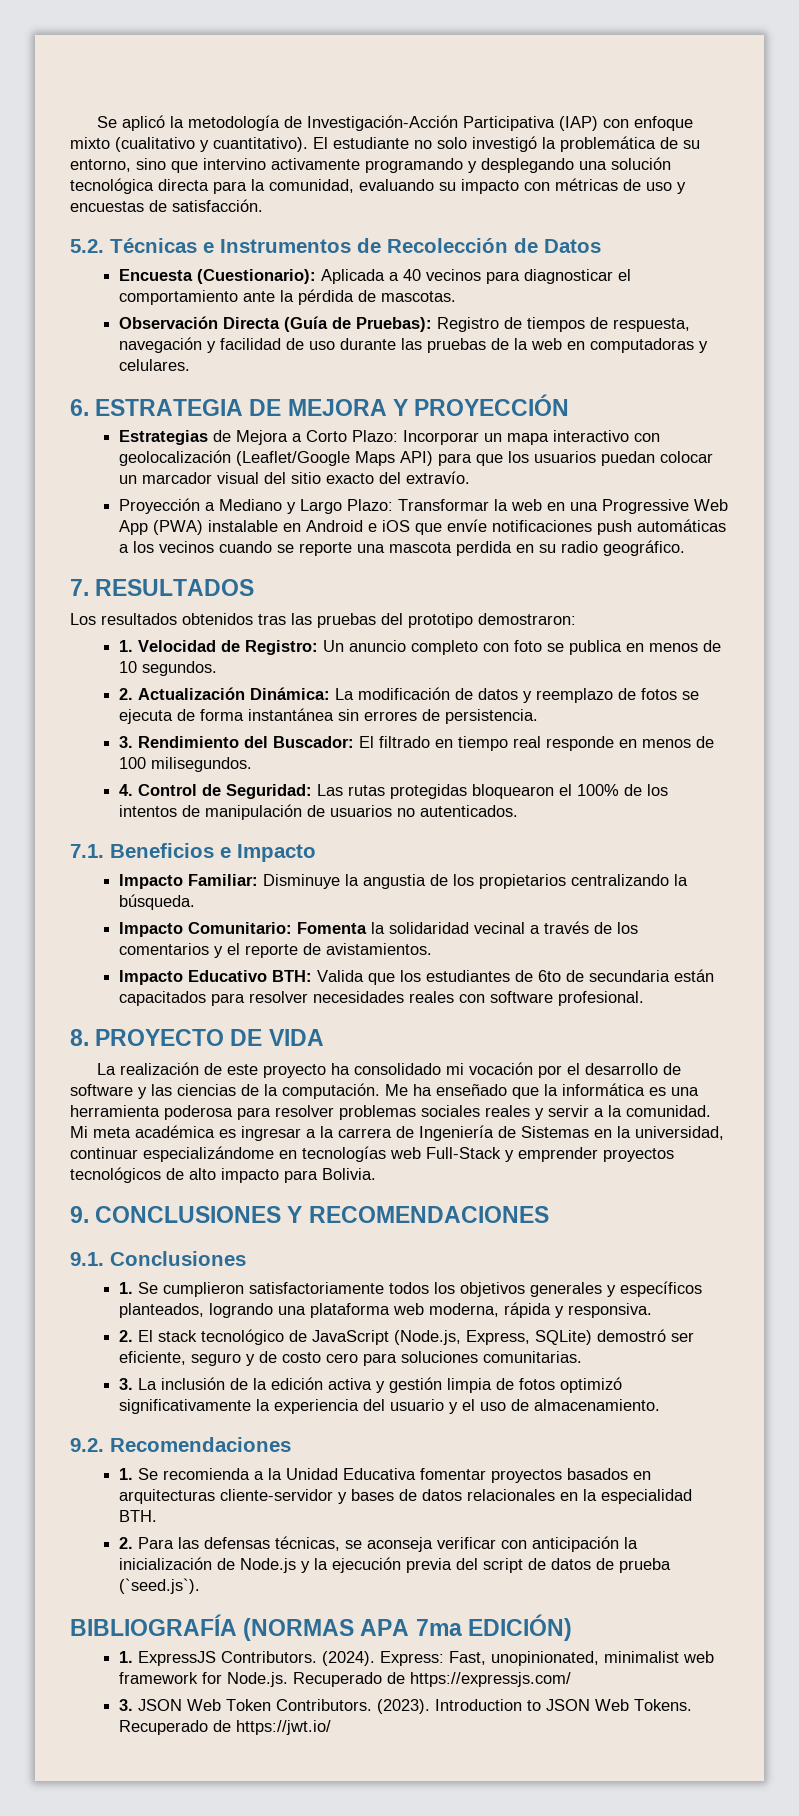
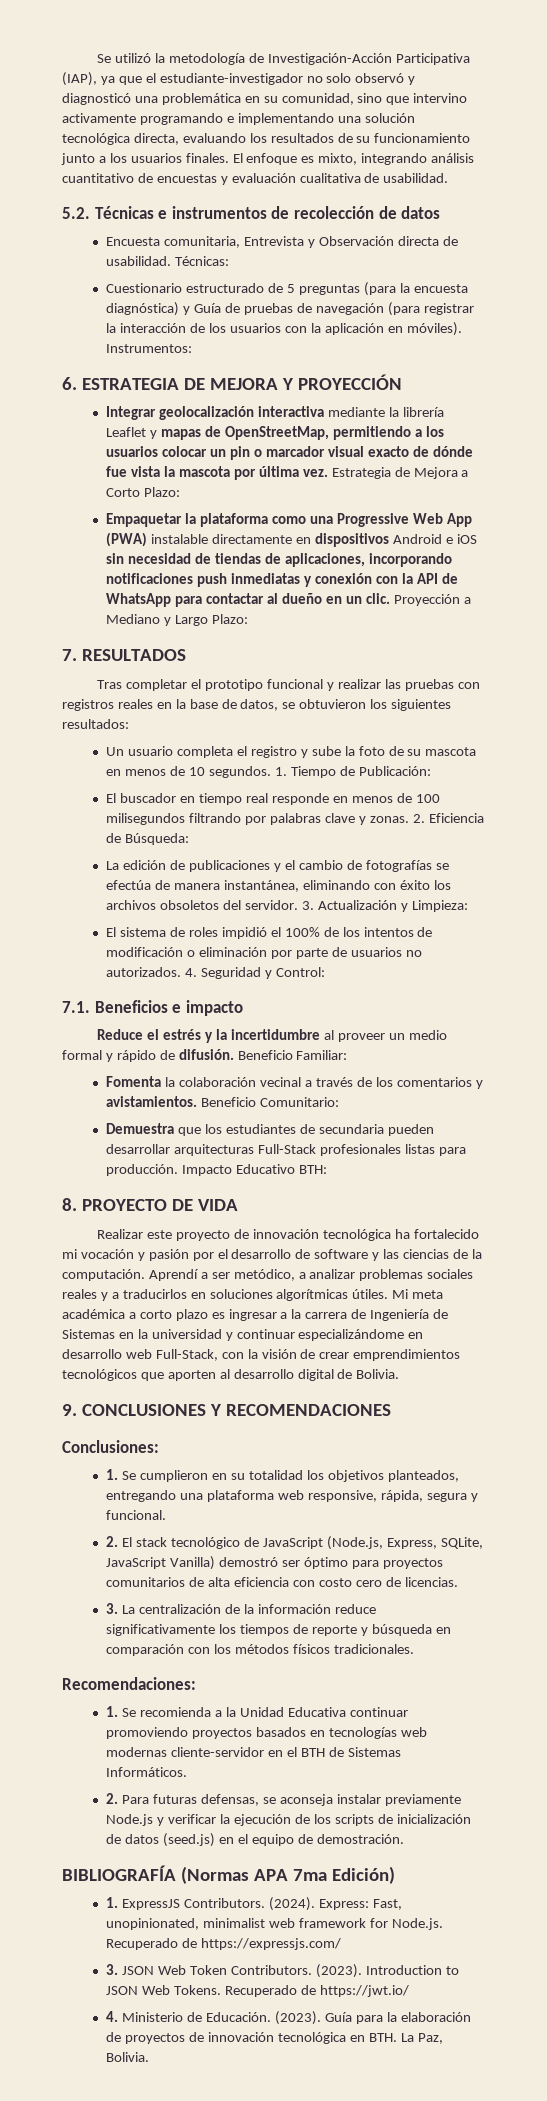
- Se aplicó la metodología de Investigación-Acción Participativa (IAP) con enfoque mixto (cualitativo y cuantitativo). El estudiante no solo investigó la problemática de su entorno, sino que intervino activamente programando y desplegando una solución tecnológica directa para la comunidad, evaluando su impacto con métricas de uso y encuestas de satisfacción.
- 5.2. Técnicas e Instrumentos de Recolección de Datos
- Encuesta (Cuestionario): Aplicada a 40 vecinos para diagnosticar el comportamiento ante la pérdida de mascotas.
- Observación Directa (Guía de Pruebas): Registro de tiempos de respuesta, navegación y facilidad de uso durante las pruebas de la web en computadoras y celulares.
+ Se utilizó la metodología de Investigación-Acción Participativa (IAP), ya que el estudiante-investigador no solo observó y diagnosticó una problemática en su comunidad, sino que intervino activamente programando e implementando una solución tecnológica directa, evaluando los resultados de su funcionamiento junto a los usuarios finales. El enfoque es mixto, integrando análisis cuantitativo de encuestas y evaluación cualitativa de usabilidad.
+ 5.2. Técnicas e instrumentos de recolección de datos
+ Encuesta comunitaria, Entrevista y Observación directa de usabilidad. Técnicas:
+ Cuestionario estructurado de 5 preguntas (para la encuesta diagnóstica) y Guía de pruebas de navegación (para registrar la interacción de los usuarios con la aplicación en móviles). Instrumentos:
- Estrategias de Mejora a Corto Plazo: Incorporar un mapa interactivo con geolocalización (Leaflet/Google Maps API) para que los usuarios puedan colocar un marcador visual del sitio exacto del extravío.
- Proyección a Mediano y Largo Plazo: Transformar la web en una Progressive Web App (PWA) instalable en Android e iOS que envíe notificaciones push automáticas a los vecinos cuando se reporte una mascota perdida en su radio geográfico.
+ Integrar geolocalización interactiva mediante la librería Leaflet y mapas de OpenStreetMap, permitiendo a los usuarios colocar un pin o marcador visual exacto de dónde fue vista la mascota por última vez. Estrategia de Mejora a Corto Plazo:
+ Empaquetar la plataforma como una Progressive Web App (PWA) instalable directamente en dispositivos Android e iOS sin necesidad de tiendas de aplicaciones, incorporando notificaciones push inmediatas y conexión con la API de WhatsApp para contactar al dueño en un clic. Proyección a Mediano y Largo Plazo:
  7. RESULTADOS
- Los resultados obtenidos tras las pruebas del prototipo demostraron:
- 1. Velocidad de Registro: Un anuncio completo con foto se publica en menos de 10 segundos.
- 2. Actualización Dinámica: La modificación de datos y reemplazo de fotos se ejecuta de forma instantánea sin errores de persistencia.
- 3. Rendimiento del Buscador: El filtrado en tiempo real responde en menos de 100 milisegundos.
- 4. Control de Seguridad: Las rutas protegidas bloquearon el 100% de los intentos de manipulación de usuarios no autenticados.
- 7.1. Beneficios e Impacto
- Impacto Familiar: Disminuye la angustia de los propietarios centralizando la búsqueda.
- Impacto Comunitario: Fomenta la solidaridad vecinal a través de los comentarios y el reporte de avistamientos.
- Impacto Educativo BTH: Valida que los estudiantes de 6to de secundaria están capacitados para resolver necesidades reales con software profesional.
+ Tras completar el prototipo funcional y realizar las pruebas con registros reales en la base de datos, se obtuvieron los siguientes resultados:
+ Un usuario completa el registro y sube la foto de su mascota en menos de 10 segundos. 1. Tiempo de Publicación:
+ El buscador en tiempo real responde en menos de 100 milisegundos filtrando por palabras clave y zonas. 2. Eficiencia de Búsqueda:
+ La edición de publicaciones y el cambio de fotografías se efectúa de manera instantánea, eliminando con éxito los archivos obsoletos del servidor. 3. Actualización y Limpieza:
+ El sistema de roles impidió el 100% de los intentos de modificación o eliminación por parte de usuarios no autorizados. 4. Seguridad y Control:
+ 7.1. Beneficios e impacto
+ Reduce el estrés y la incertidumbre al proveer un medio formal y rápido de difusión. Beneficio Familiar:
+ Fomenta la colaboración vecinal a través de los comentarios y avistamientos. Beneficio Comunitario:
+ Demuestra que los estudiantes de secundaria pueden desarrollar arquitecturas Full-Stack profesionales listas para producción. Impacto Educativo BTH:
  8. PROYECTO DE VIDA
- La realización de este proyecto ha consolidado mi vocación por el desarrollo de software y las ciencias de la computación.
+ Realizar este proyecto de innovación tecnológica ha fortalecido mi vocación y pasión por el desarrollo de software y las ciencias de la computación.
- Me ha enseñado que la informática es una herramienta poderosa para resolver problemas sociales reales y servir a la comunidad. Mi meta académica es ingresar a la carrera de Ingeniería de Sistemas en la universidad, continuar especializándome en tecnologías web Full-Stack y emprender proyectos tecnológicos de alto impacto para Bolivia.
+ Aprendí a ser metódico, a analizar problemas sociales reales y a traducirlos en soluciones algorítmicas útiles. Mi meta académica a corto plazo es ingresar a la carrera de Ingeniería de Sistemas en la universidad y continuar especializándome en desarrollo web Full-Stack, con la visión de crear emprendimientos tecnológicos que aporten al desarrollo digital de Bolivia.
- 9.1. Conclusiones
+ Conclusiones:
- 1. Se cumplieron satisfactoriamente todos los objetivos generales y específicos planteados, logrando una plataforma web moderna, rápida y responsiva.
+ 1. Se cumplieron en su totalidad los objetivos planteados, entregando una plataforma web responsive, rápida, segura y funcional.
- 2. El stack tecnológico de JavaScript (Node.js, Express, SQLite) demostró ser eficiente, seguro y de costo cero para soluciones comunitarias.
+ 2. El stack tecnológico de JavaScript (Node.js, Express, SQLite, JavaScript Vanilla) demostró ser óptimo para proyectos comunitarios de alta eficiencia con costo cero de licencias.
- 3. La inclusión de la edición activa y gestión limpia de fotos optimizó significativamente la experiencia del usuario y el uso de almacenamiento.
- 9.2. Recomendaciones
+ 3. La centralización de la información reduce significativamente los tiempos de reporte y búsqueda en comparación con los métodos físicos tradicionales.
+ Recomendaciones:
- 1. Se recomienda a la Unidad Educativa fomentar proyectos basados en arquitecturas cliente-servidor y bases de datos relacionales en la especialidad BTH.
- 2. Para las defensas técnicas, se aconseja verificar con anticipación la inicialización de Node.js y la ejecución previa del script de datos de prueba (`seed.js`).
+ 1. Se recomienda a la Unidad Educativa continuar promoviendo proyectos basados en tecnologías web modernas cliente-servidor en el BTH de Sistemas Informáticos.
+ 2. Para futuras defensas, se aconseja instalar previamente Node.js y verificar la ejecución de los scripts de inicialización de datos (seed.js) en el equipo de demostración.
- BIBLIOGRAFÍA (NORMAS APA 7ma EDICIÓN)
+ BIBLIOGRAFÍA (Normas APA 7ma Edición)
+ 4. Ministerio de Educación. (2023). Guía para la elaboración de proyectos de innovación tecnológica en BTH. La Paz, Bolivia.

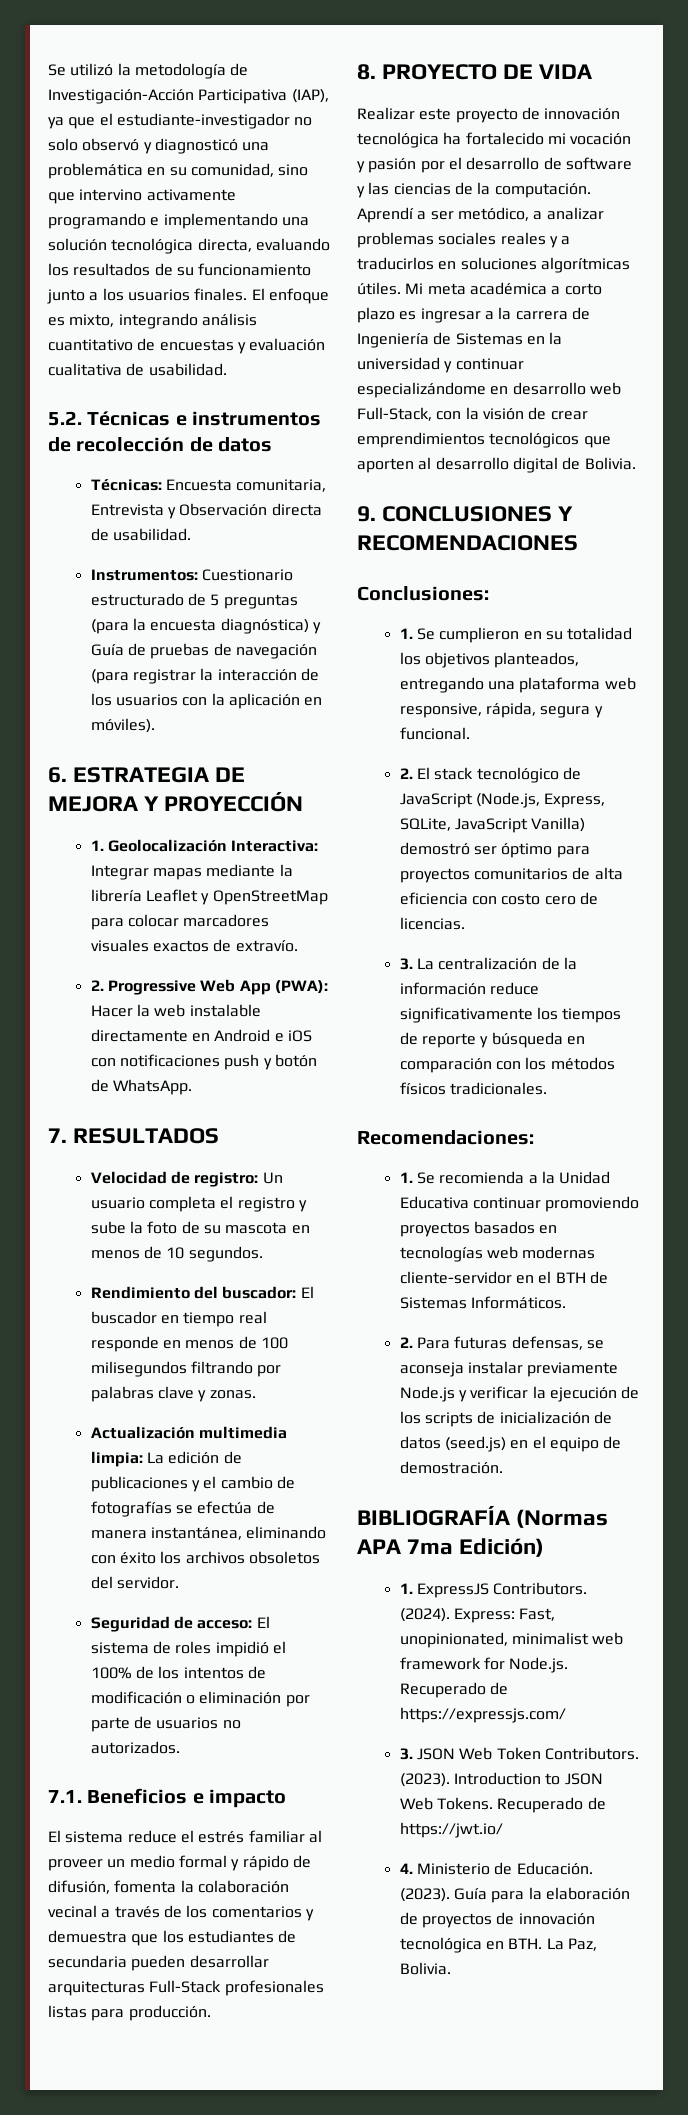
- Encuesta comunitaria, Entrevista y Observación directa de usabilidad. Técnicas:
- Cuestionario estructurado de 5 preguntas (para la encuesta diagnóstica) y Guía de pruebas de navegación (para registrar la interacción de los usuarios con la aplicación en móviles). Instrumentos:
+ Técnicas: Encuesta comunitaria, Entrevista y Observación directa de usabilidad.
+ Instrumentos: Cuestionario estructurado de 5 preguntas (para la encuesta diagnóstica) y Guía de pruebas de navegación (para registrar la interacción de los usuarios con la aplicación en móviles).
- Integrar geolocalización interactiva mediante la librería Leaflet y mapas de OpenStreetMap, permitiendo a los usuarios colocar un pin o marcador visual exacto de dónde fue vista la mascota por última vez. Estrategia de Mejora a Corto Plazo:
- Empaquetar la plataforma como una Progressive Web App (PWA) instalable directamente en dispositivos Android e iOS sin necesidad de tiendas de aplicaciones, incorporando notificaciones push inmediatas y conexión con la API de WhatsApp para contactar al dueño en un clic. Proyección a Mediano y Largo Plazo:
+ 1. Geolocalización Interactiva: Integrar mapas mediante la librería Leaflet y OpenStreetMap para colocar marcadores visuales exactos de extravío.
+ 2. Progressive Web App (PWA): Hacer la web instalable directamente en Android e iOS con notificaciones push y botón de WhatsApp.
  7. RESULTADOS
- Tras completar el prototipo funcional y realizar las pruebas con registros reales en la base de datos, se obtuvieron los siguientes resultados:
- Un usuario completa el registro y sube la foto de su mascota en menos de 10 segundos. 1. Tiempo de Publicación:
- El buscador en tiempo real responde en menos de 100 milisegundos filtrando por palabras clave y zonas. 2. Eficiencia de Búsqueda:
- La edición de publicaciones y el cambio de fotografías se efectúa de manera instantánea, eliminando con éxito los archivos obsoletos del servidor. 3. Actualización y Limpieza:
- El sistema de roles impidió el 100% de los intentos de modificación o eliminación por parte de usuarios no autorizados. 4. Seguridad y Control:
+ Velocidad de registro: Un usuario completa el registro y sube la foto de su mascota en menos de 10 segundos.
+ Rendimiento del buscador: El buscador en tiempo real responde en menos de 100 milisegundos filtrando por palabras clave y zonas.
+ Actualización multimedia limpia: La edición de publicaciones y el cambio de fotografías se efectúa de manera instantánea, eliminando con éxito los archivos obsoletos del servidor.
+ Seguridad de acceso: El sistema de roles impidió el 100% de los intentos de modificación o eliminación por parte de usuarios no autorizados.
- Reduce el estrés y la incertidumbre al proveer un medio formal y rápido de difusión. Beneficio Familiar:
- Fomenta la colaboración vecinal a través de los comentarios y avistamientos. Beneficio Comunitario:
- Demuestra que los estudiantes de secundaria pueden desarrollar arquitecturas Full-Stack profesionales listas para producción. Impacto Educativo BTH:
+ El sistema reduce el estrés familiar al proveer un medio formal y rápido de difusión, fomenta la colaboración vecinal a través de los comentarios y demuestra que los estudiantes de secundaria pueden desarrollar arquitecturas Full-Stack profesionales listas para producción.

